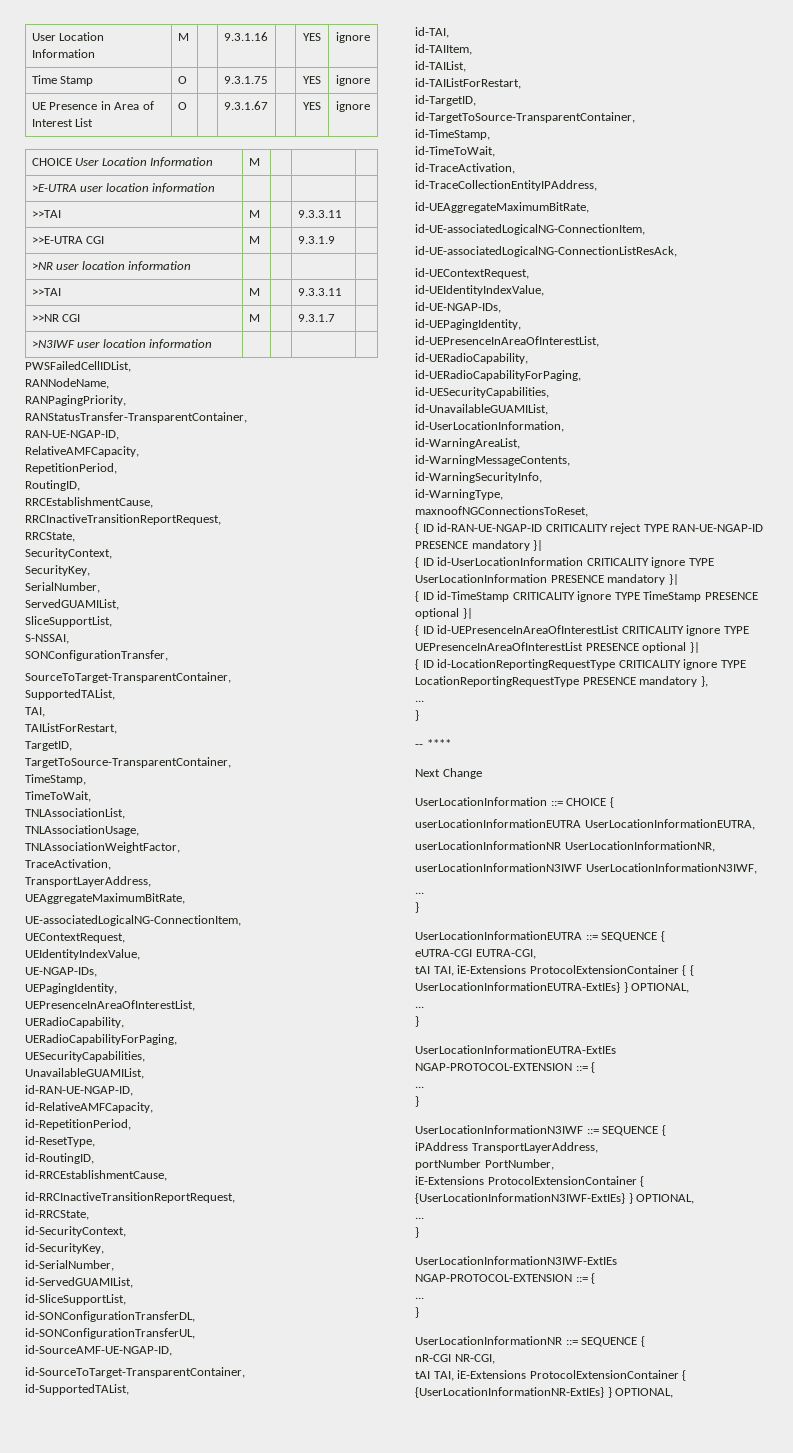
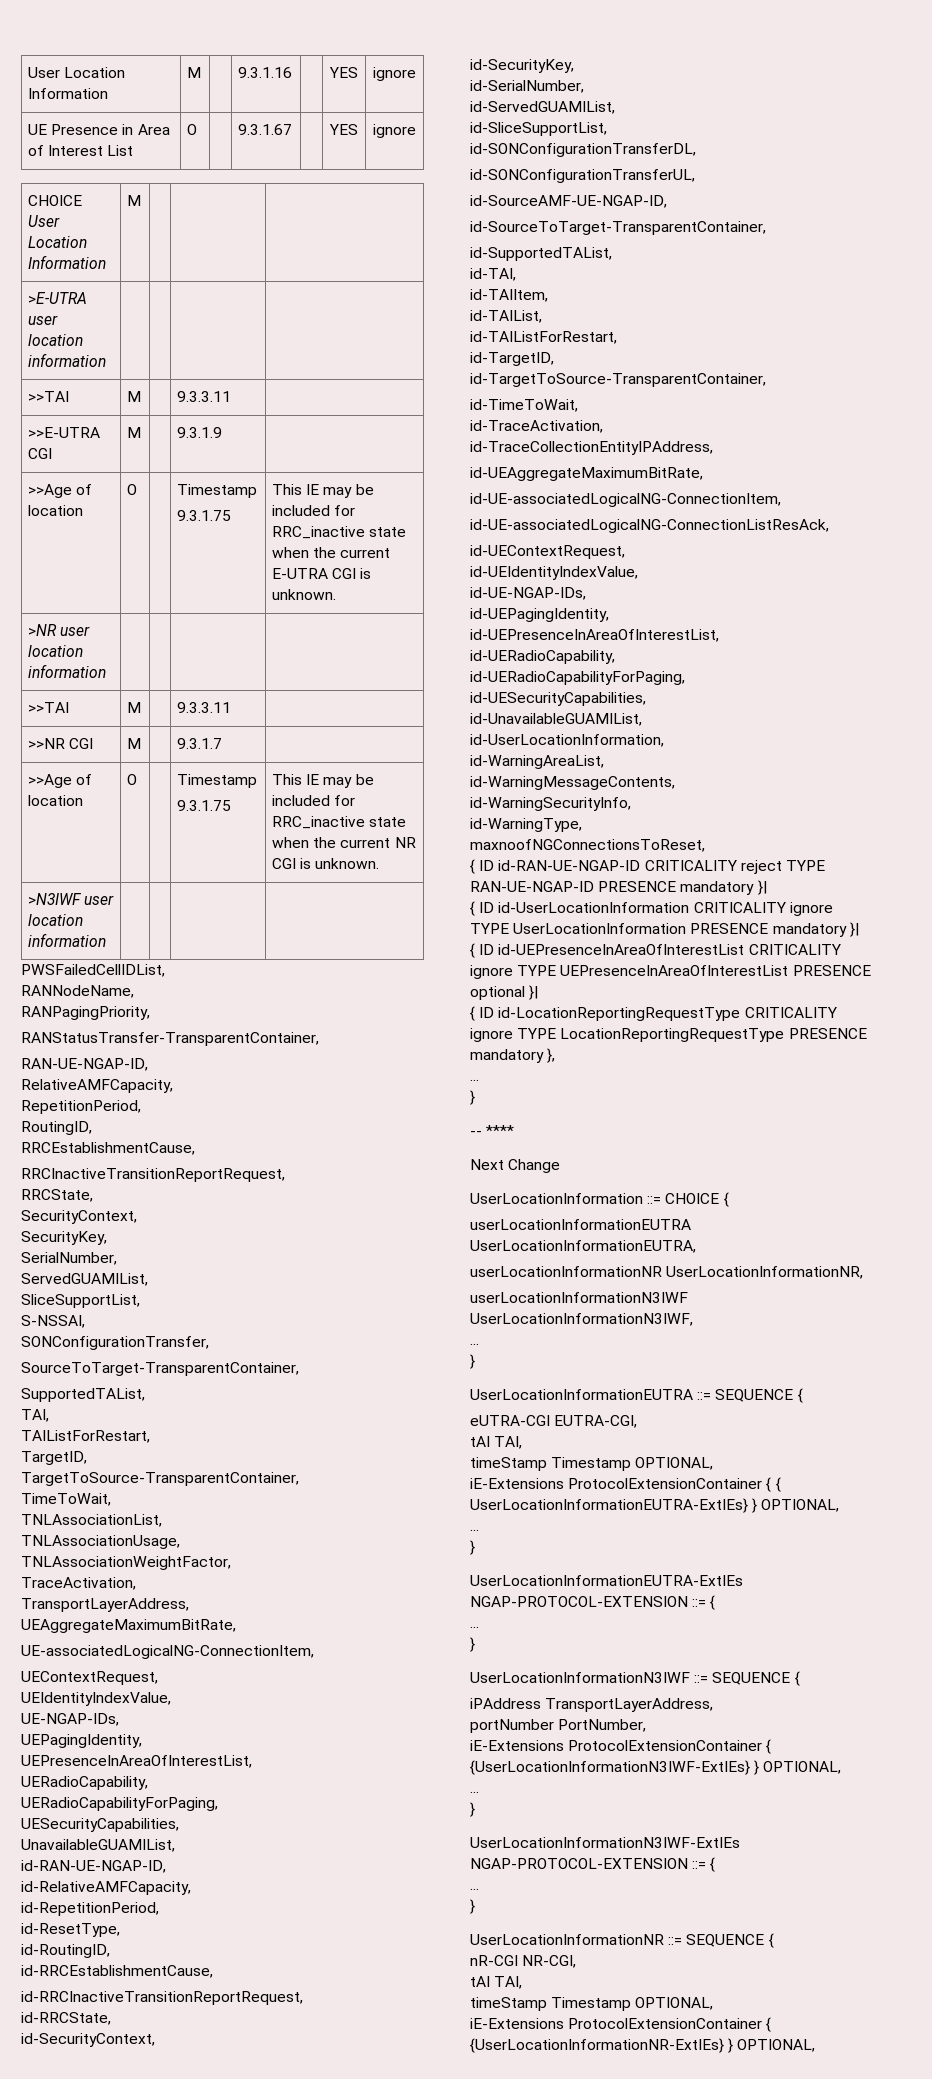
- Time Stamp | O | | 9.3.1.75 | | YES | ignore
  >>E-UTRA CGI | M | | 9.3.1.9 |
+ >>Age of location | O | | Timestamp
+ 9.3.1.75 | This IE may be included for RRC_inactive state when the current E-UTRA CGI is unknown.
  >>NR CGI | M | | 9.3.1.7 |
+ >>Age of location | O | | Timestamp
+ 9.3.1.75 | This IE may be included for RRC_inactive state when the current NR CGI is unknown.
- TimeStamp,
- id-TimeStamp,
- { ID id-TimeStamp CRITICALITY ignore TYPE TimeStamp PRESENCE optional }|
  eUTRA-CGI EUTRA-CGI,
- tAI TAI, iE-Extensions ProtocolExtensionContainer { { UserLocationInformationEUTRA-ExtIEs} } OPTIONAL,
+ tAI TAI,
+ timeStamp Timestamp OPTIONAL,
+ iE-Extensions ProtocolExtensionContainer { { UserLocationInformationEUTRA-ExtIEs} } OPTIONAL,
  nR-CGI NR-CGI,
- tAI TAI, iE-Extensions ProtocolExtensionContainer { {UserLocationInformationNR-ExtIEs} } OPTIONAL,
+ tAI TAI,
+ timeStamp Timestamp OPTIONAL,
+ iE-Extensions ProtocolExtensionContainer { {UserLocationInformationNR-ExtIEs} } OPTIONAL,

